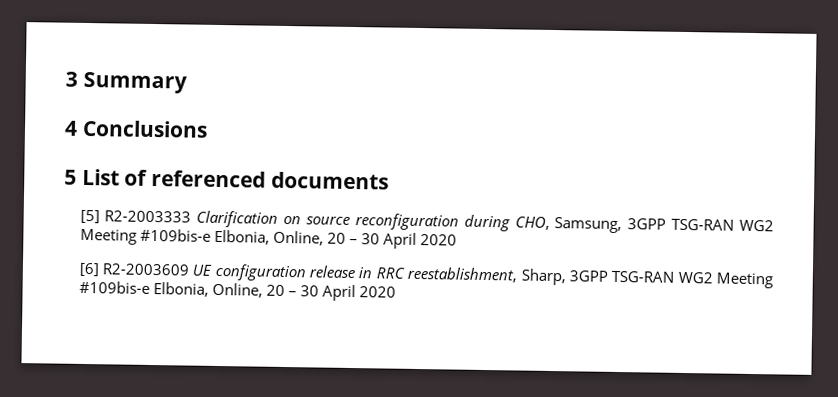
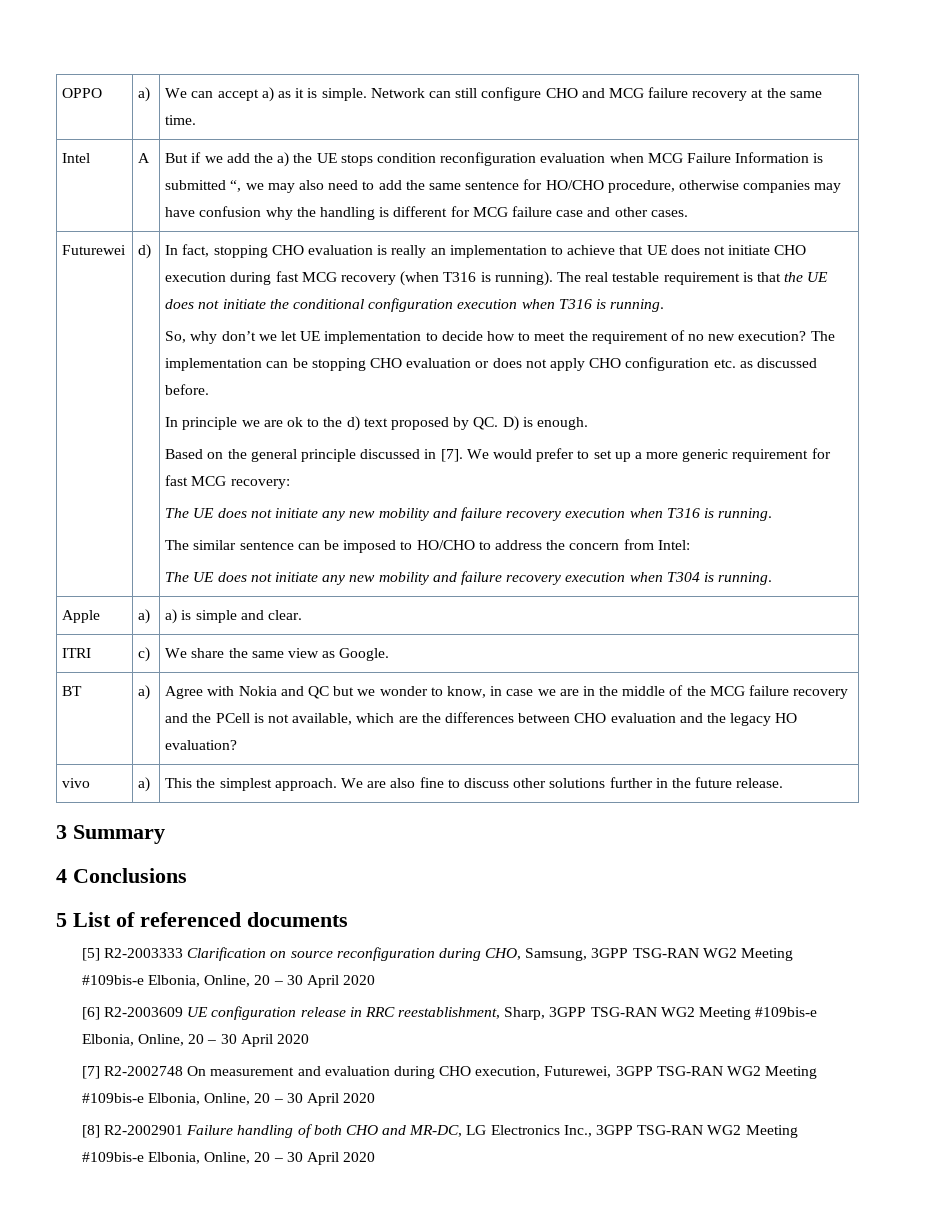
+ OPPO | a) | We can accept a) as it is simple. Network can still configure CHO and MCG failure recovery at the same time.
+ Intel | A | But if we add the a) the UE stops condition reconfiguration evaluation when MCG Failure Information is submitted “, we may also need to add the same sentence for HO/CHO procedure, otherwise companies may have confusion why the handling is different for MCG failure case and other cases.
+ Futurewei | d) | In fact, stopping CHO evaluation is really an implementation to achieve that UE does not initiate CHO execution during fast MCG recovery (when T316 is running). The real testable requirement is that the UE does not initiate the conditional configuration execution when T316 is running.
+ So, why don’t we let UE implementation to decide how to meet the requirement of no new execution? The implementation can be stopping CHO evaluation or does not apply CHO configuration etc. as discussed before.
+ In principle we are ok to the d) text proposed by QC. D) is enough.
+ Based on the general principle discussed in [7]. We would prefer to set up a more generic requirement for fast MCG recovery:
+ The UE does not initiate any new mobility and failure recovery execution when T316 is running.
+ The similar sentence can be imposed to HO/CHO to address the concern from Intel:
+ The UE does not initiate any new mobility and failure recovery execution when T304 is running.
+ Apple | a) | a) is simple and clear.
+ ITRI | c) | We share the same view as Google.
+ BT | a) | Agree with Nokia and QC but we wonder to know, in case we are in the middle of the MCG failure recovery and the PCell is not available, which are the differences between CHO evaluation and the legacy HO evaluation?
+ vivo | a) | This the simplest approach. We are also fine to discuss other solutions further in the future release.
+ [7] R2-2002748 On measurement and evaluation during CHO execution, Futurewei, 3GPP TSG-RAN WG2 Meeting #109bis-e Elbonia, Online, 20 – 30 April 2020
+ [8] R2-2002901 Failure handling of both CHO and MR-DC, LG Electronics Inc., 3GPP TSG-RAN WG2 Meeting #109bis-e Elbonia, Online, 20 – 30 April 2020

